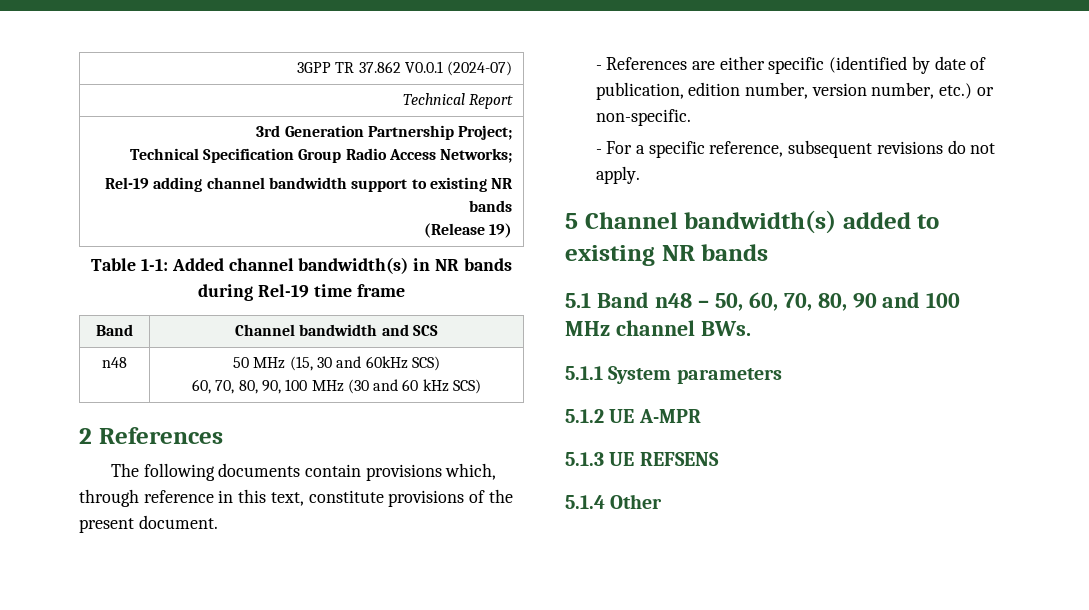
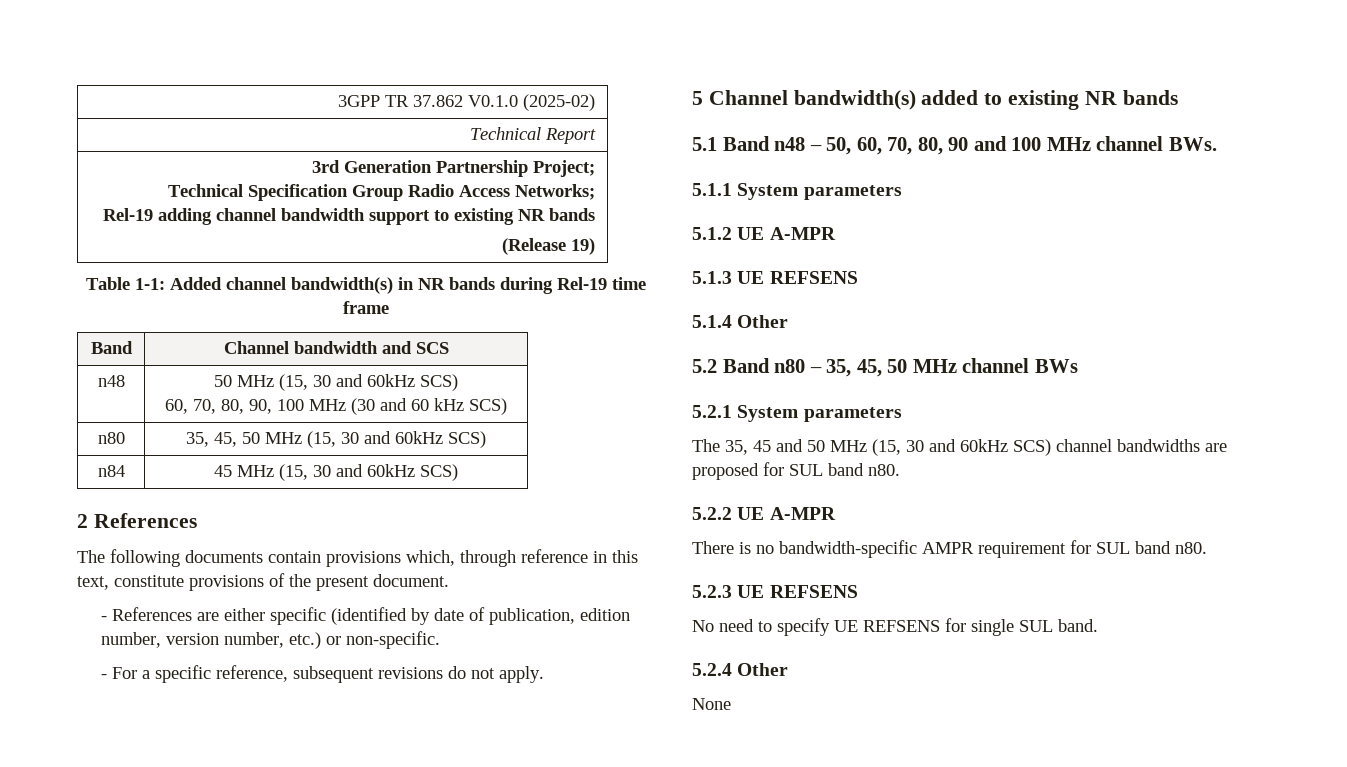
- 3GPP TR 37.862 V0.0.1 (2024-07)
+ 3GPP TR 37.862 V0.1.0 (2025-02)
+ n80 | 35, 45, 50 MHz (15, 30 and 60kHz SCS)
+ n84 | 45 MHz (15, 30 and 60kHz SCS)
+ 5.2 Band n80 – 35, 45, 50 MHz channel BWs
+ 5.2.1 System parameters
+ The 35, 45 and 50 MHz (15, 30 and 60kHz SCS) channel bandwidths are proposed for SUL band n80.
+ 5.2.2 UE A-MPR
+ There is no bandwidth-specific AMPR requirement for SUL band n80.
+ 5.2.3 UE REFSENS
+ No need to specify UE REFSENS for single SUL band.
+ 5.2.4 Other
+ None

